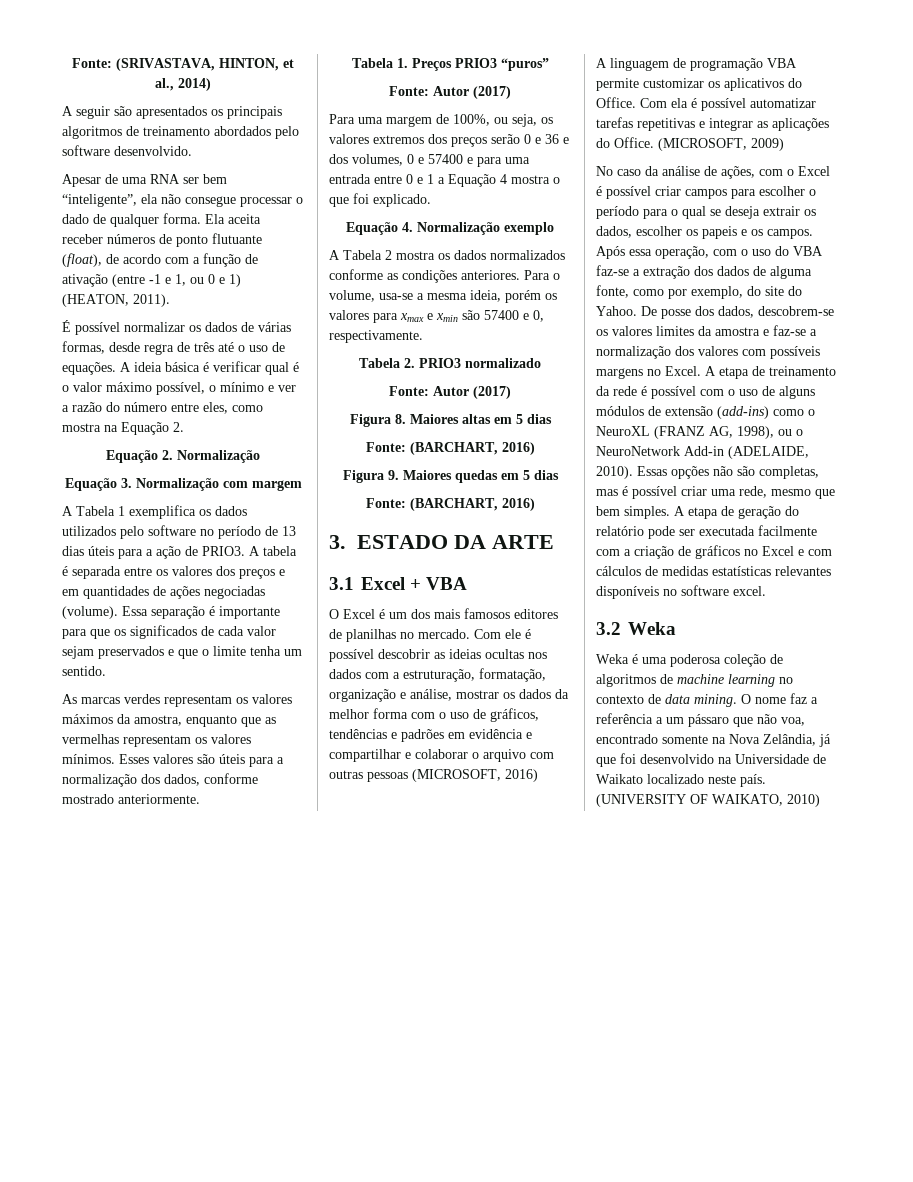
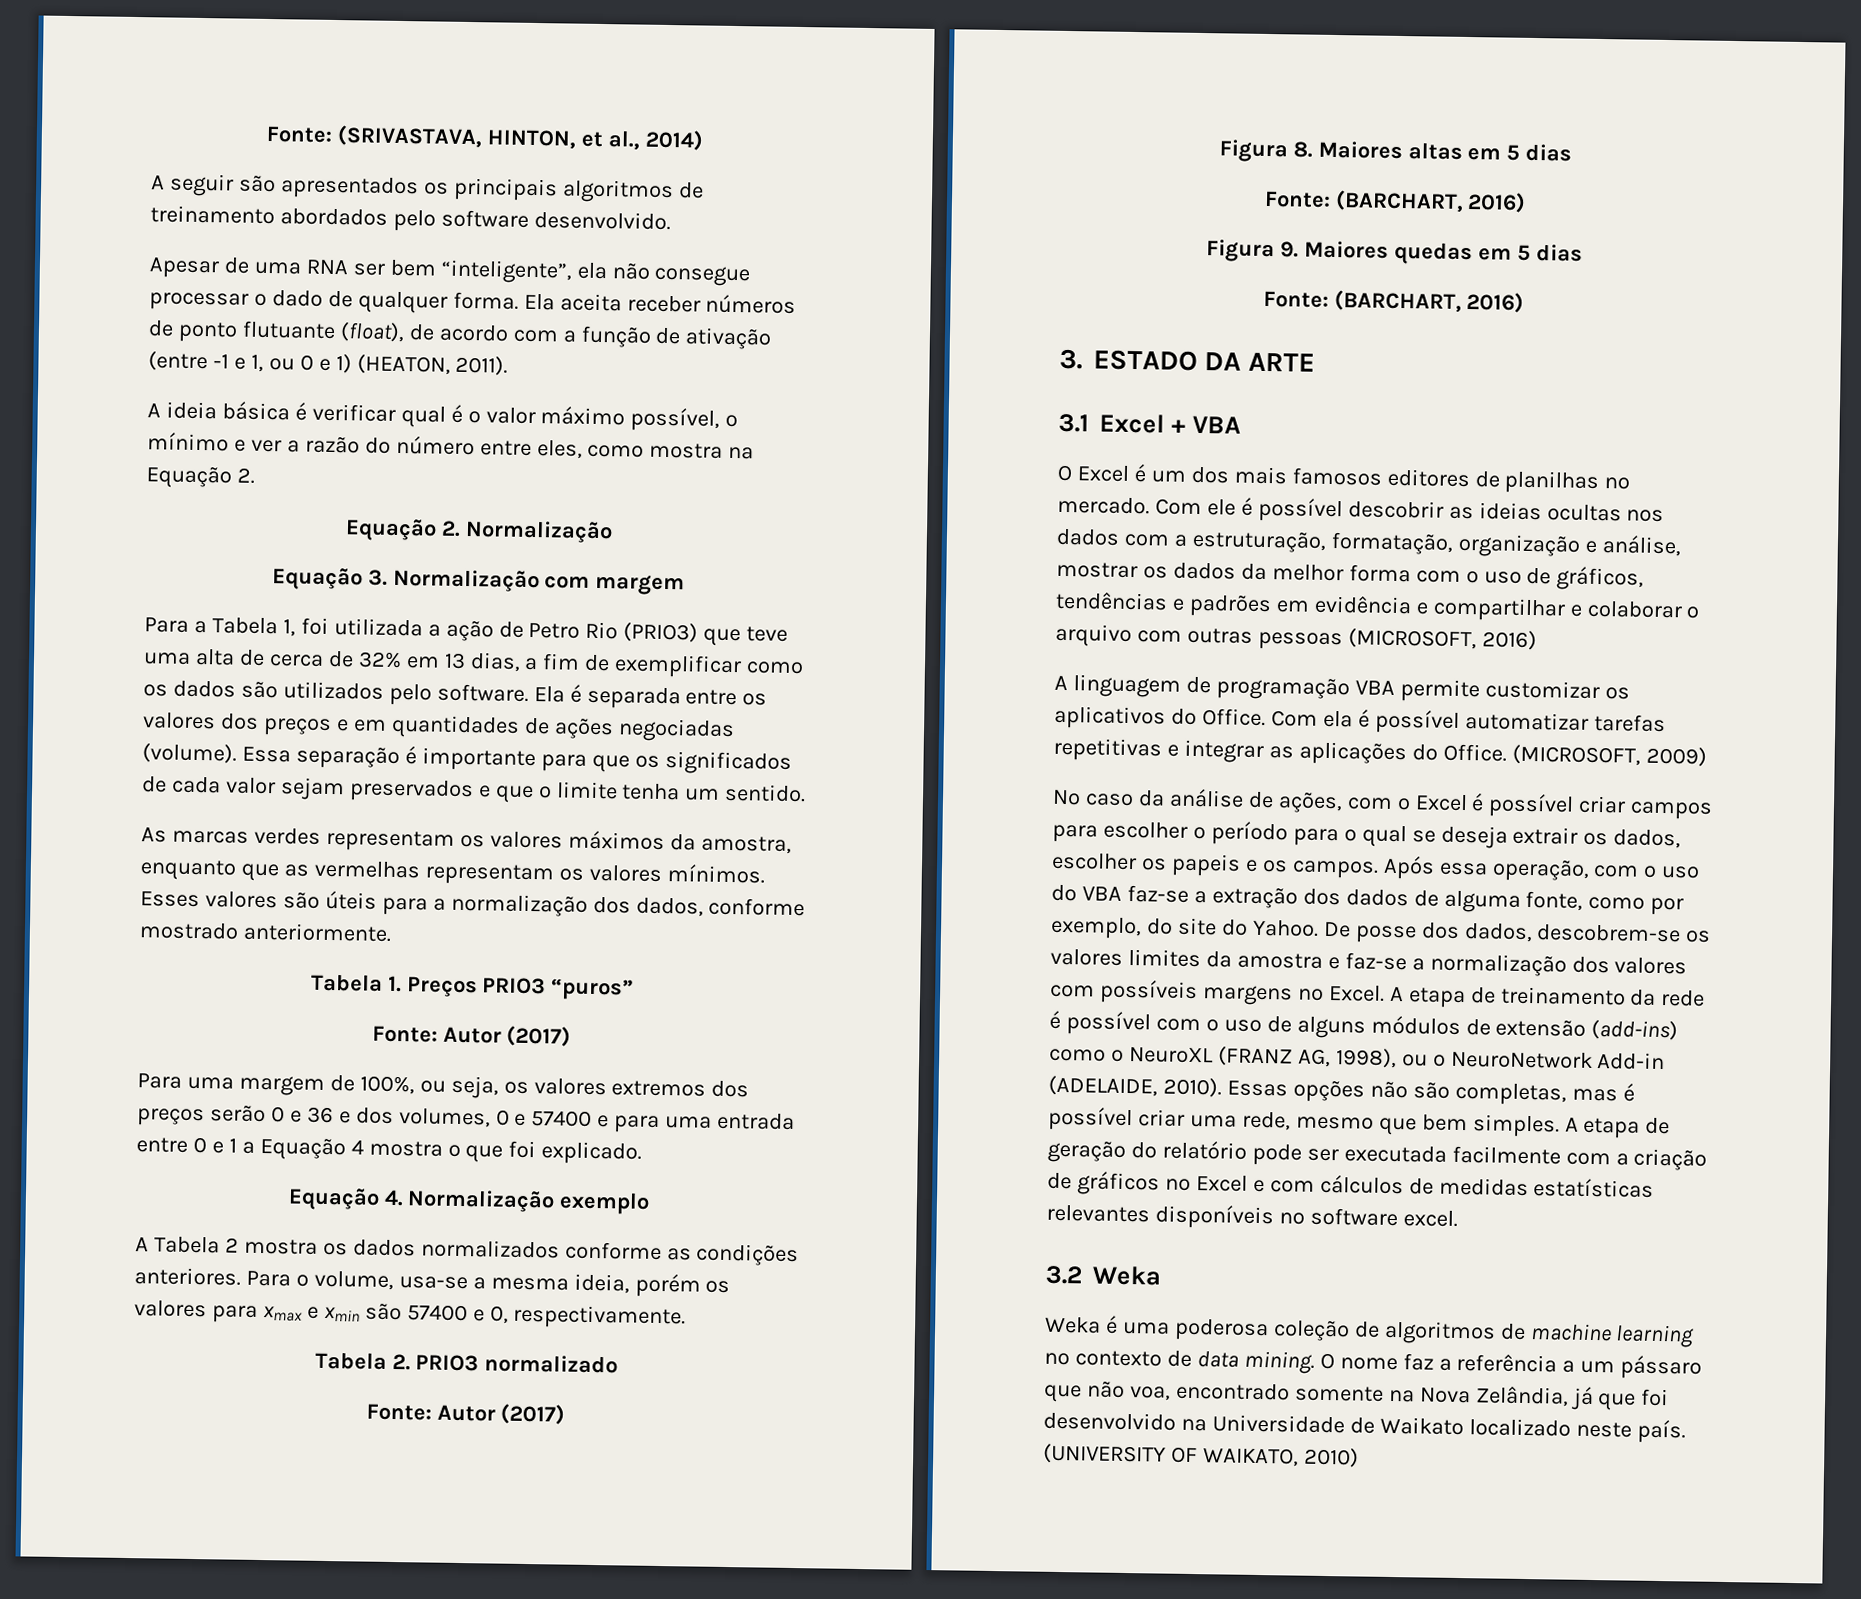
- É possível normalizar os dados de várias formas, desde regra de três até o uso de equações.
- A Tabela 1 exemplifica os dados utilizados pelo software no período de 13 dias úteis para a ação de PRIO3. A tabela é separada entre os valores dos preços e em quantidades de ações negociadas (volume).
+ Para a Tabela 1, foi utilizada a ação de Petro Rio (PRIO3) que teve uma alta de cerca de 32% em 13 dias, a fim de exemplificar como os dados são utilizados pelo software. Ela é separada entre os valores dos preços e em quantidades de ações negociadas (volume).

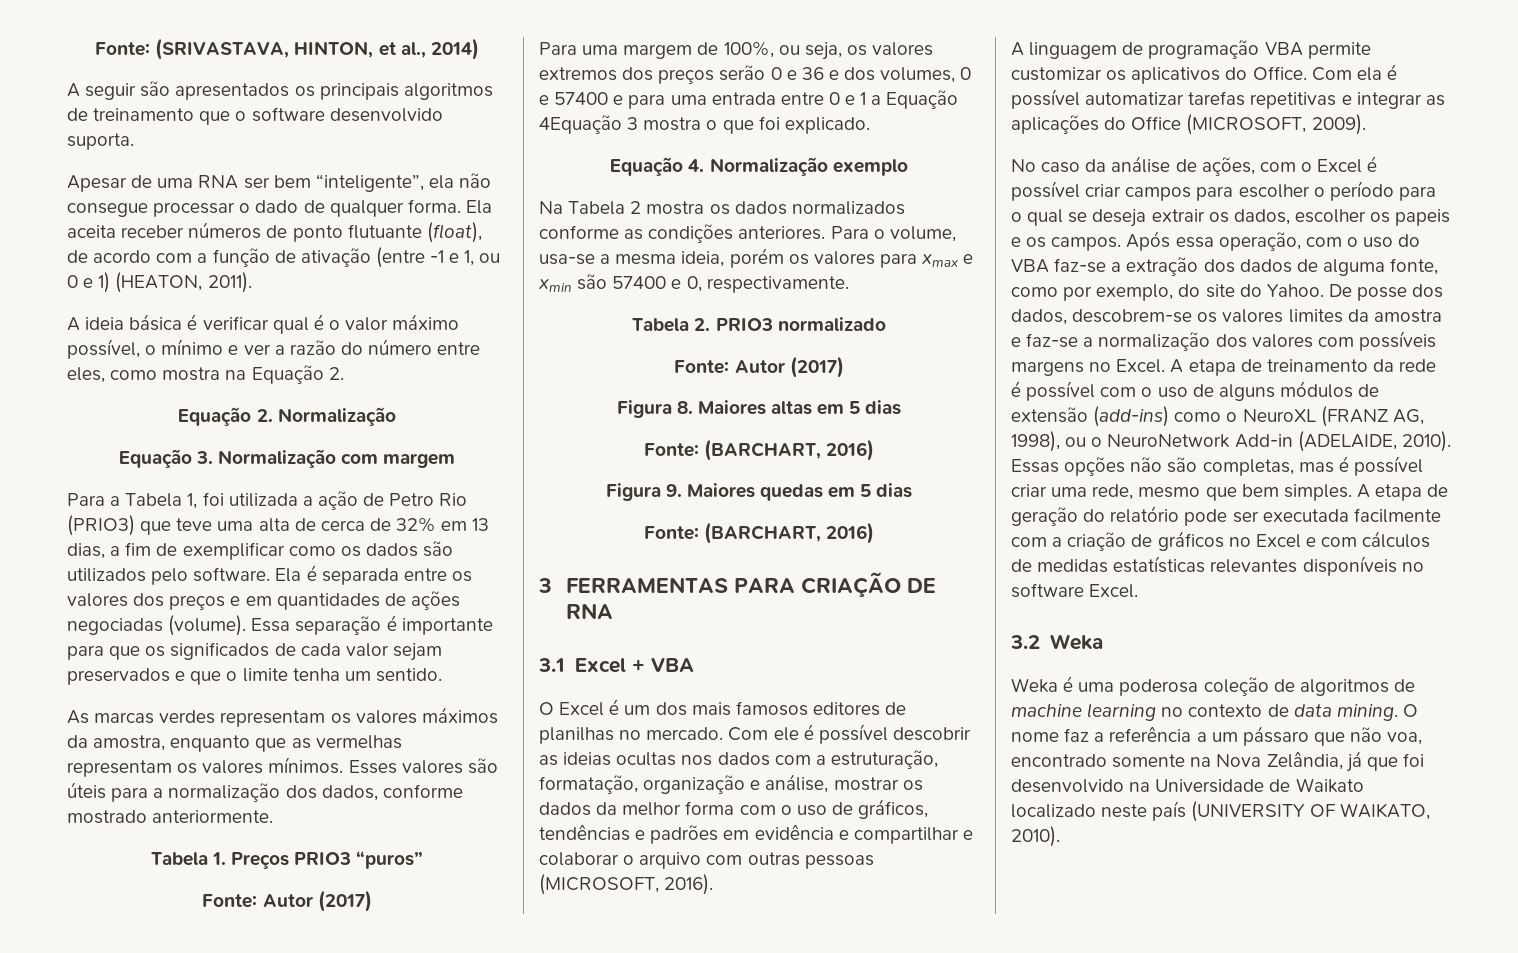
- A seguir são apresentados os principais algoritmos de treinamento abordados pelo software desenvolvido.
+ A seguir são apresentados os principais algoritmos de treinamento que o software desenvolvido suporta.
- Para uma margem de 100%, ou seja, os valores extremos dos preços serão 0 e 36 e dos volumes, 0 e 57400 e para uma entrada entre 0 e 1 a Equação 4 mostra o que foi explicado.
+ Para uma margem de 100%, ou seja, os valores extremos dos preços serão 0 e 36 e dos volumes, 0 e 57400 e para uma entrada entre 0 e 1 a Equação 4Equação 3 mostra o que foi explicado.
- A Tabela 2 mostra os dados normalizados conforme as condições anteriores.
+ Na Tabela 2 mostra os dados normalizados conforme as condições anteriores.
- 3. ESTADO DA ARTE
+ 3 FERRAMENTAS PARA CRIAÇÃO DE RNA
- Com ele é possível descobrir as ideias ocultas nos dados com a estruturação, formatação, organização e análise, mostrar os dados da melhor forma com o uso de gráficos, tendências e padrões em evidência e compartilhar e colaborar o arquivo com outras pessoas (MICROSOFT, 2016)
+ Com ele é possível descobrir as ideias ocultas nos dados com a estruturação, formatação, organização e análise, mostrar os dados da melhor forma com o uso de gráficos, tendências e padrões em evidência e compartilhar e colaborar o arquivo com outras pessoas (MICROSOFT, 2016).
- Com ela é possível automatizar tarefas repetitivas e integrar as aplicações do Office. (MICROSOFT, 2009)
+ Com ela é possível automatizar tarefas repetitivas e integrar as aplicações do Office (MICROSOFT, 2009).
- A etapa de geração do relatório pode ser executada facilmente com a criação de gráficos no Excel e com cálculos de medidas estatísticas relevantes disponíveis no software excel.
+ A etapa de geração do relatório pode ser executada facilmente com a criação de gráficos no Excel e com cálculos de medidas estatísticas relevantes disponíveis no software Excel.
- O nome faz a referência a um pássaro que não voa, encontrado somente na Nova Zelândia, já que foi desenvolvido na Universidade de Waikato localizado neste país. (UNIVERSITY OF WAIKATO, 2010)
+ O nome faz a referência a um pássaro que não voa, encontrado somente na Nova Zelândia, já que foi desenvolvido na Universidade de Waikato localizado neste país (UNIVERSITY OF WAIKATO, 2010).

